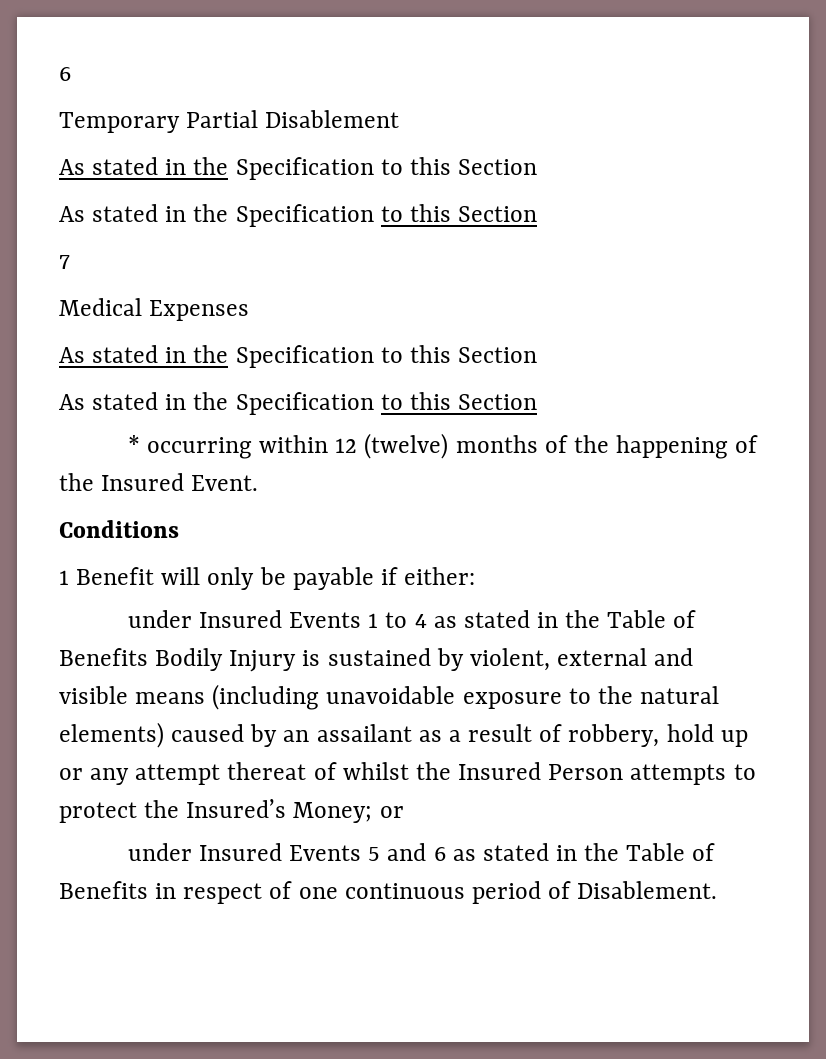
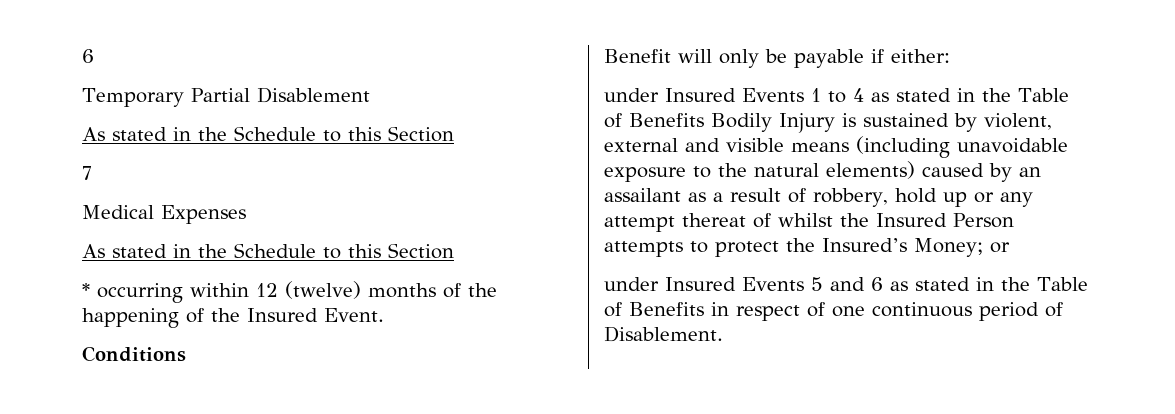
  Temporary Partial Disablement
- As stated in the Specification to this Section
- As stated in the Specification to this Section
+ As stated in the Schedule to this Section
  Medical Expenses
- As stated in the Specification to this Section
- As stated in the Specification to this Section
+ As stated in the Schedule to this Section
- 1 Benefit will only be payable if either:
+ Benefit will only be payable if either:

